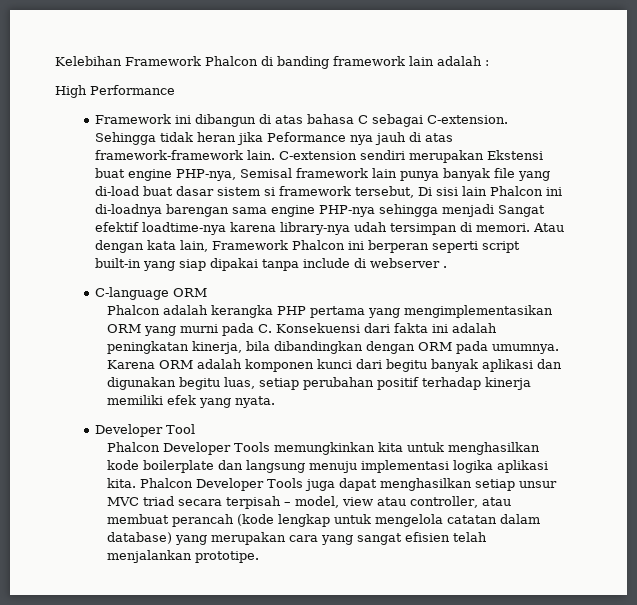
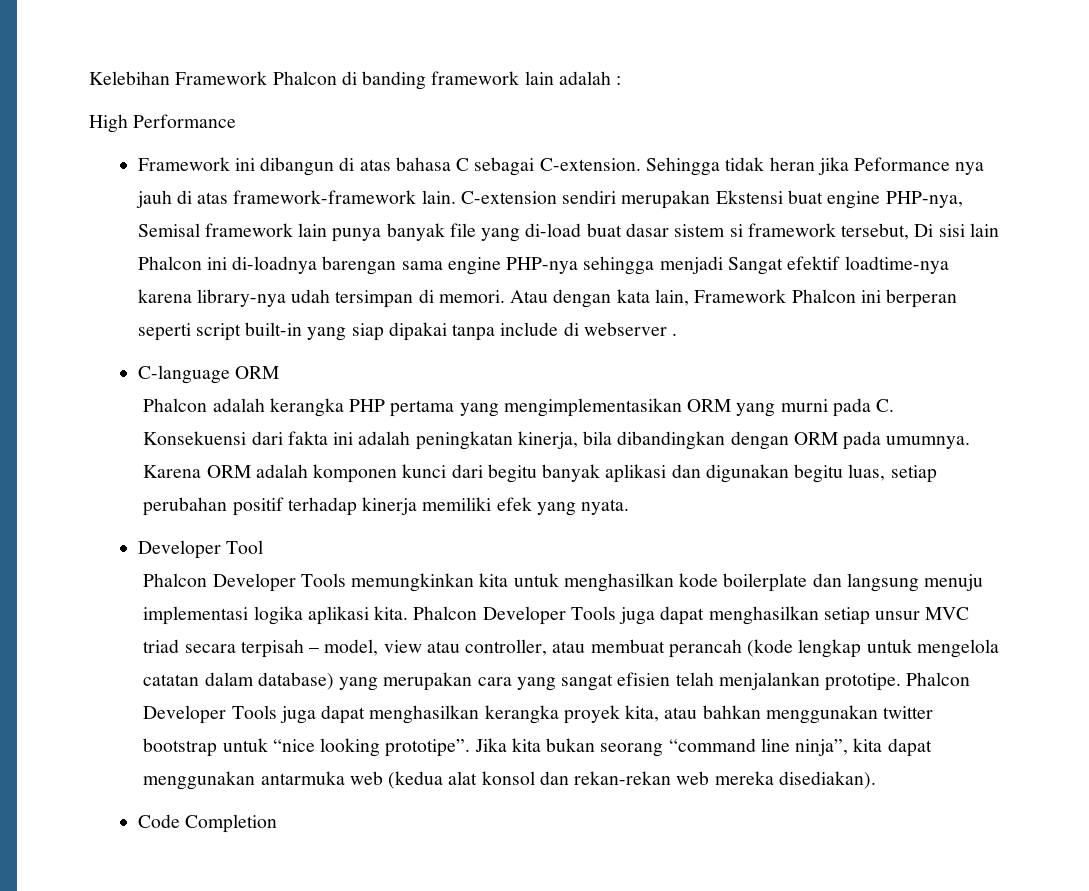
+ Phalcon Developer Tools juga dapat menghasilkan kerangka proyek kita, atau bahkan menggunakan twitter bootstrap untuk “nice looking prototipe”. Jika kita bukan seorang “command line ninja”, kita dapat menggunakan antarmuka web (kedua alat konsol dan rekan-rekan web mereka disediakan).
+ Code Completion

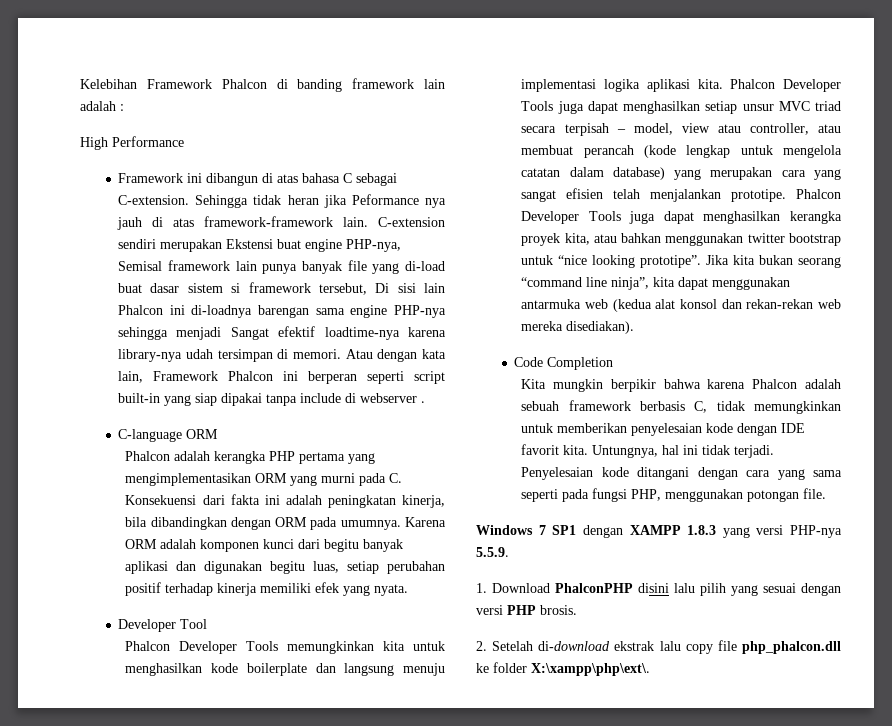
+ Kita mungkin berpikir bahwa karena Phalcon adalah sebuah framework berbasis C, tidak memungkinkan untuk memberikan penyelesaian kode dengan IDE favorit kita. Untungnya, hal ini tidak terjadi. Penyelesaian kode ditangani dengan cara yang sama seperti pada fungsi PHP, menggunakan potongan file.
+ Windows 7 SP1 dengan XAMPP 1.8.3 yang versi PHP-nya 5.5.9.
+ 1. Download PhalconPHP disini lalu pilih yang sesuai dengan versi PHP brosis.
+ 2. Setelah di-download ekstrak lalu copy file php_phalcon.dll ke folder X:\xampp\php\ext\.

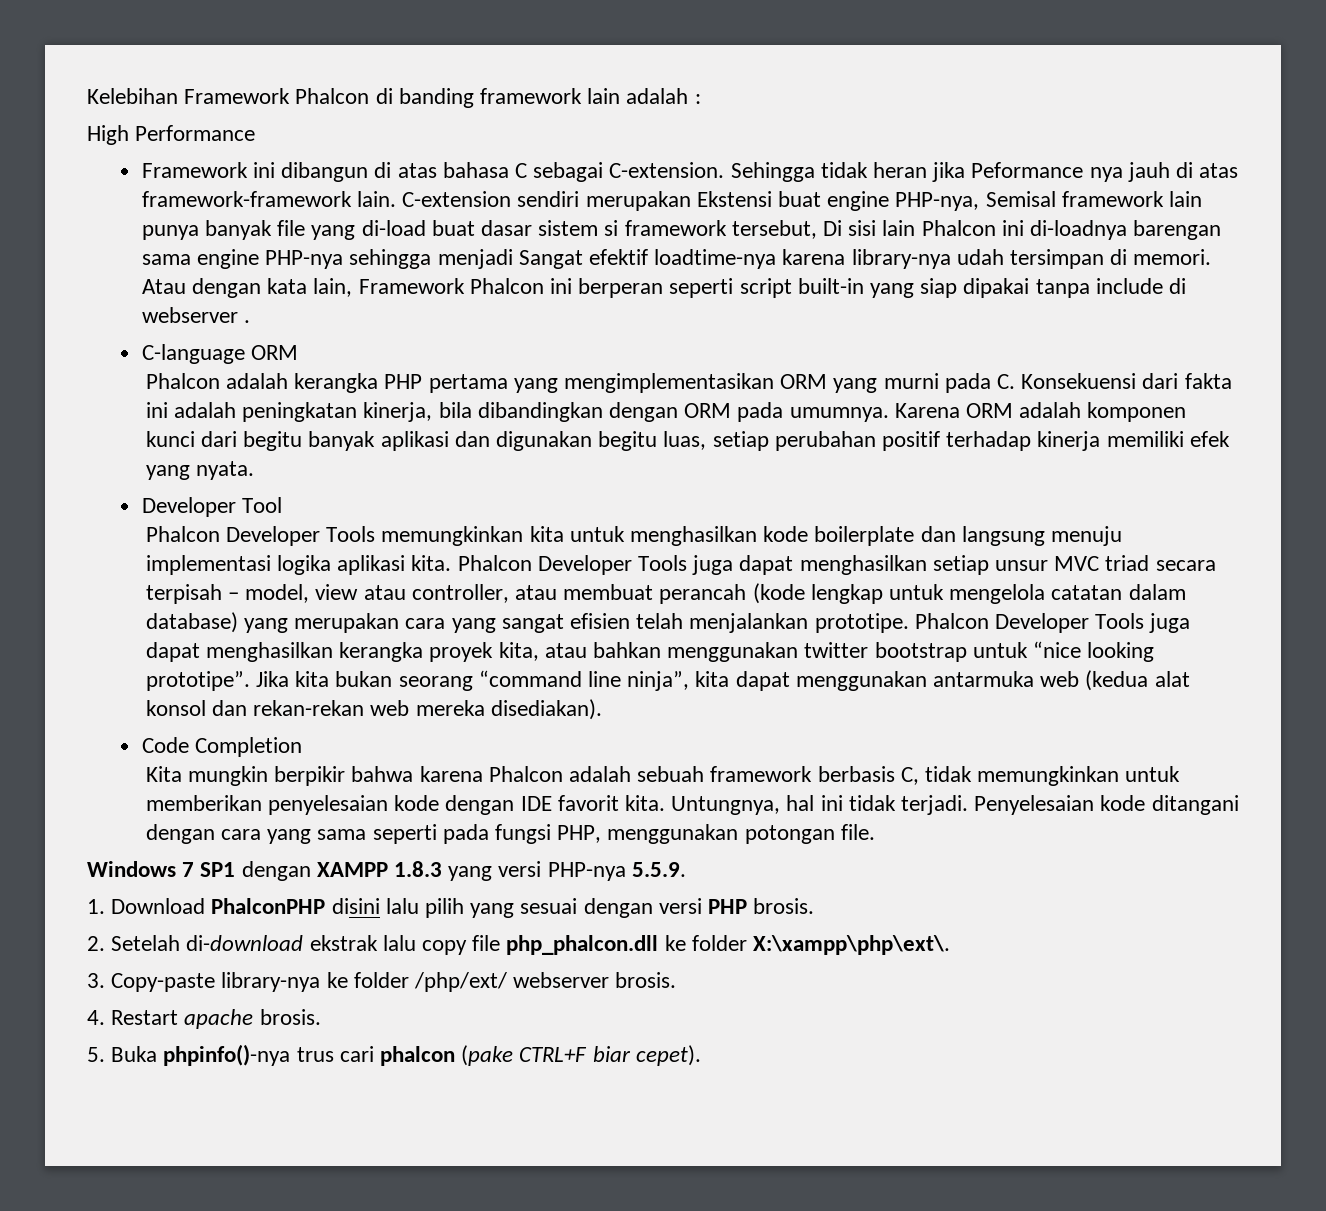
+ 3. Copy-paste library-nya ke folder /php/ext/ webserver brosis.
+ 4. Restart apache brosis.
+ 5. Buka phpinfo()-nya trus cari phalcon (pake CTRL+F biar cepet).

